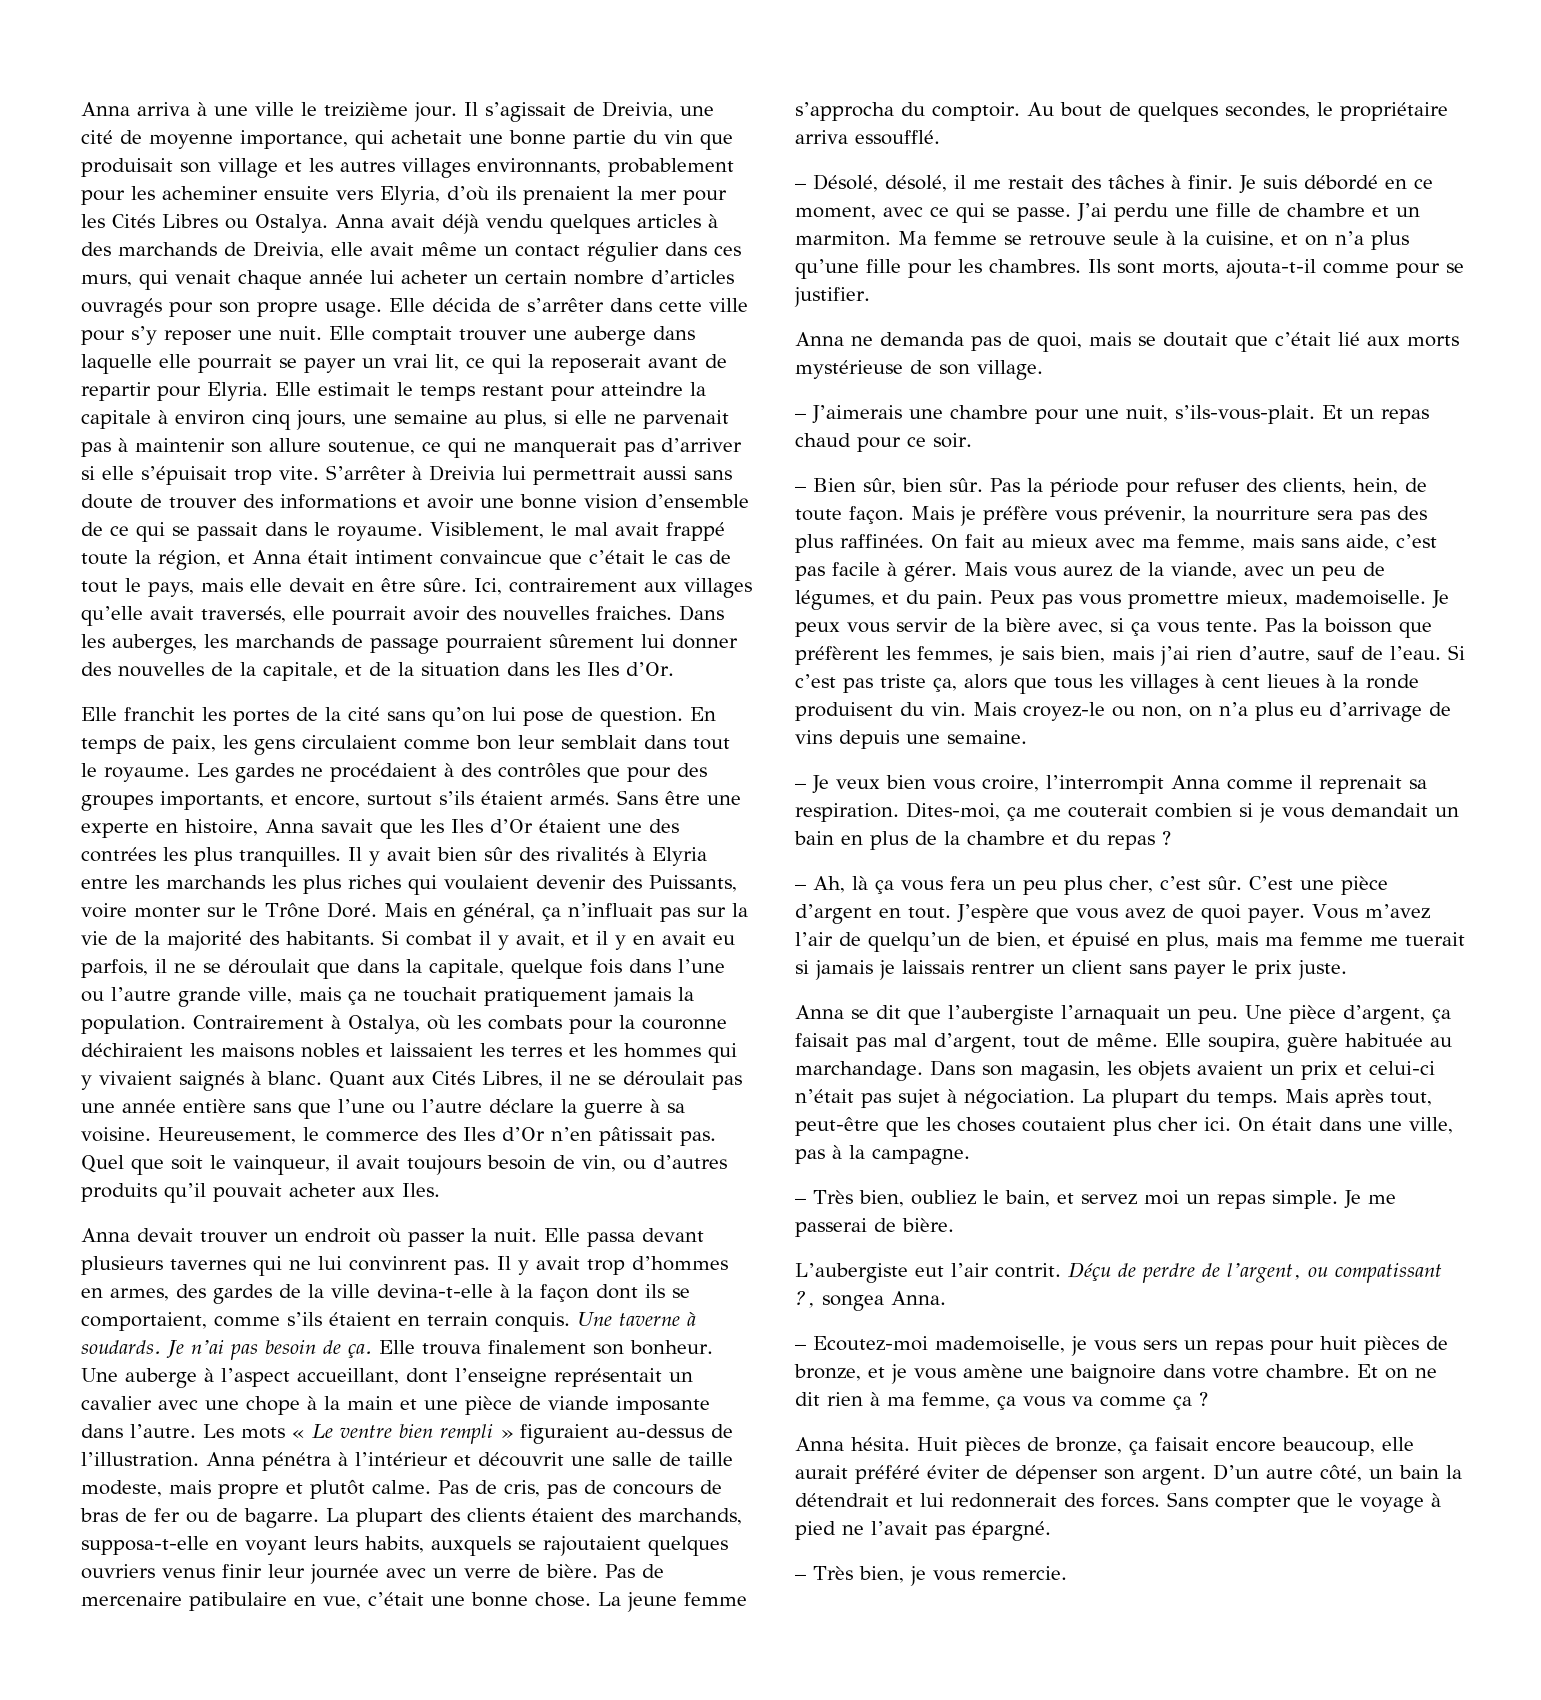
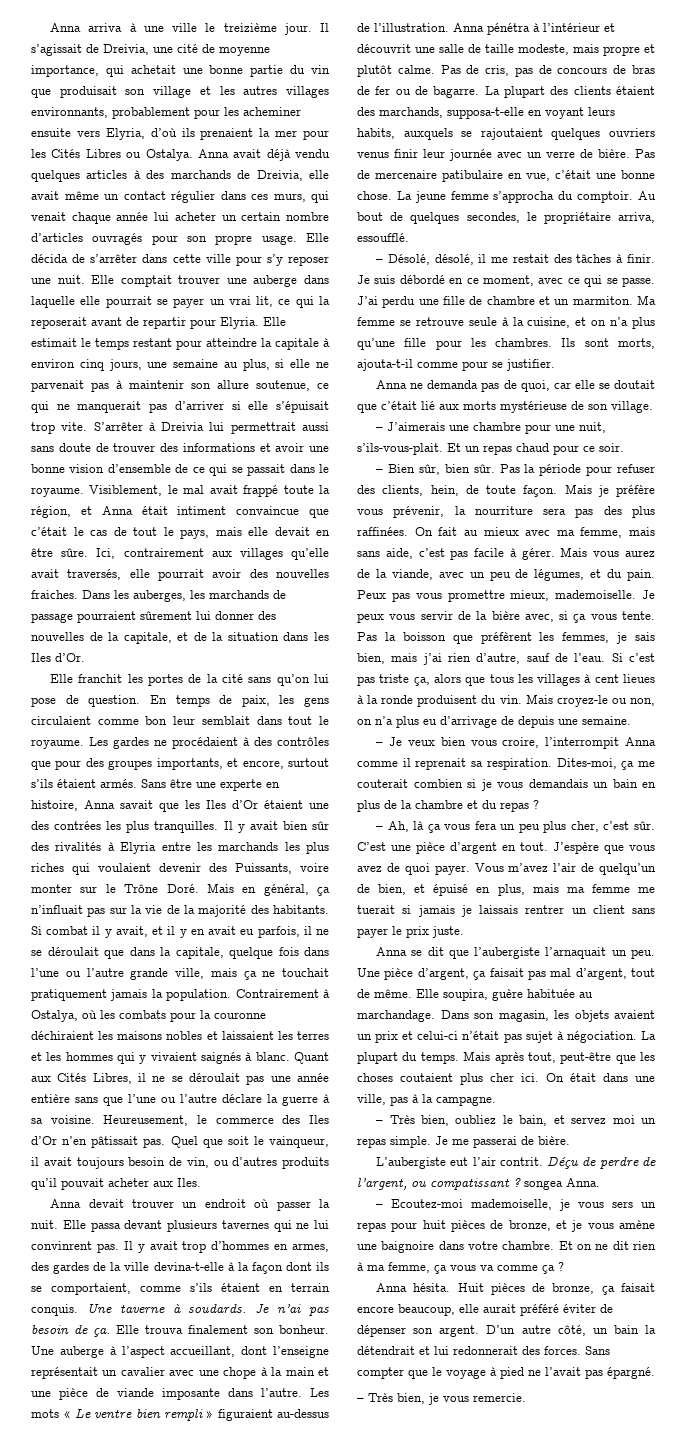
- Au bout de quelques secondes, le propriétaire arriva essoufflé.
+ Au bout de quelques secondes, le propriétaire arriva, essoufflé.
- Anna ne demanda pas de quoi, mais se doutait que c’était lié aux morts mystérieuse de son village.
+ Anna ne demanda pas de quoi, car elle se doutait que c’était lié aux morts mystérieuse de son village.
- Mais croyez-le ou non, on n’a plus eu d’arrivage de vins depuis une semaine.
+ Mais croyez-le ou non, on n’a plus eu d’arrivage de depuis une semaine.
- Dites-moi, ça me couterait combien si je vous demandait un bain en plus de la chambre et du repas ?
+ Dites-moi, ça me couterait combien si je vous demandais un bain en plus de la chambre et du repas ?
- Déçu de perdre de l’argent, ou compatissant ?, songea Anna.
+ Déçu de perdre de l’argent, ou compatissant ? songea Anna.

